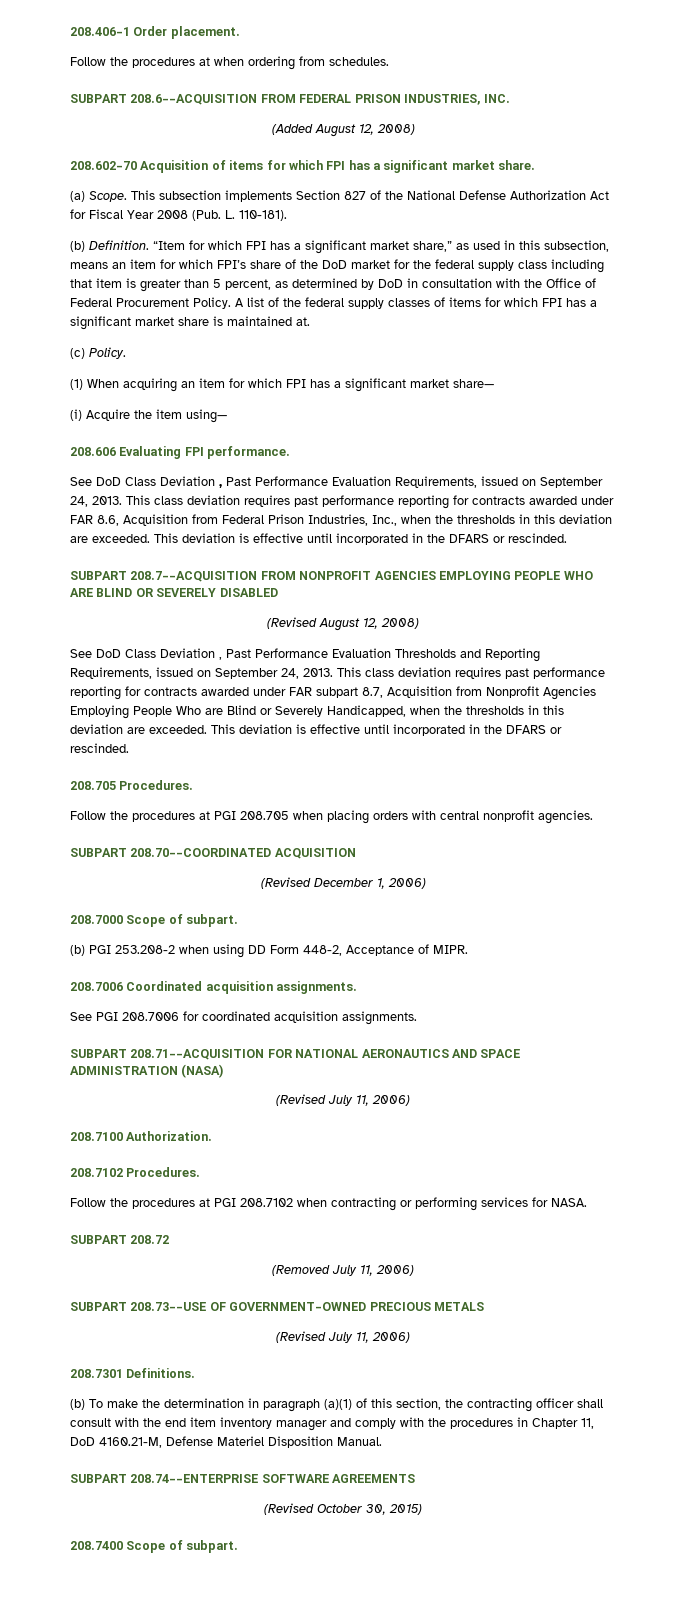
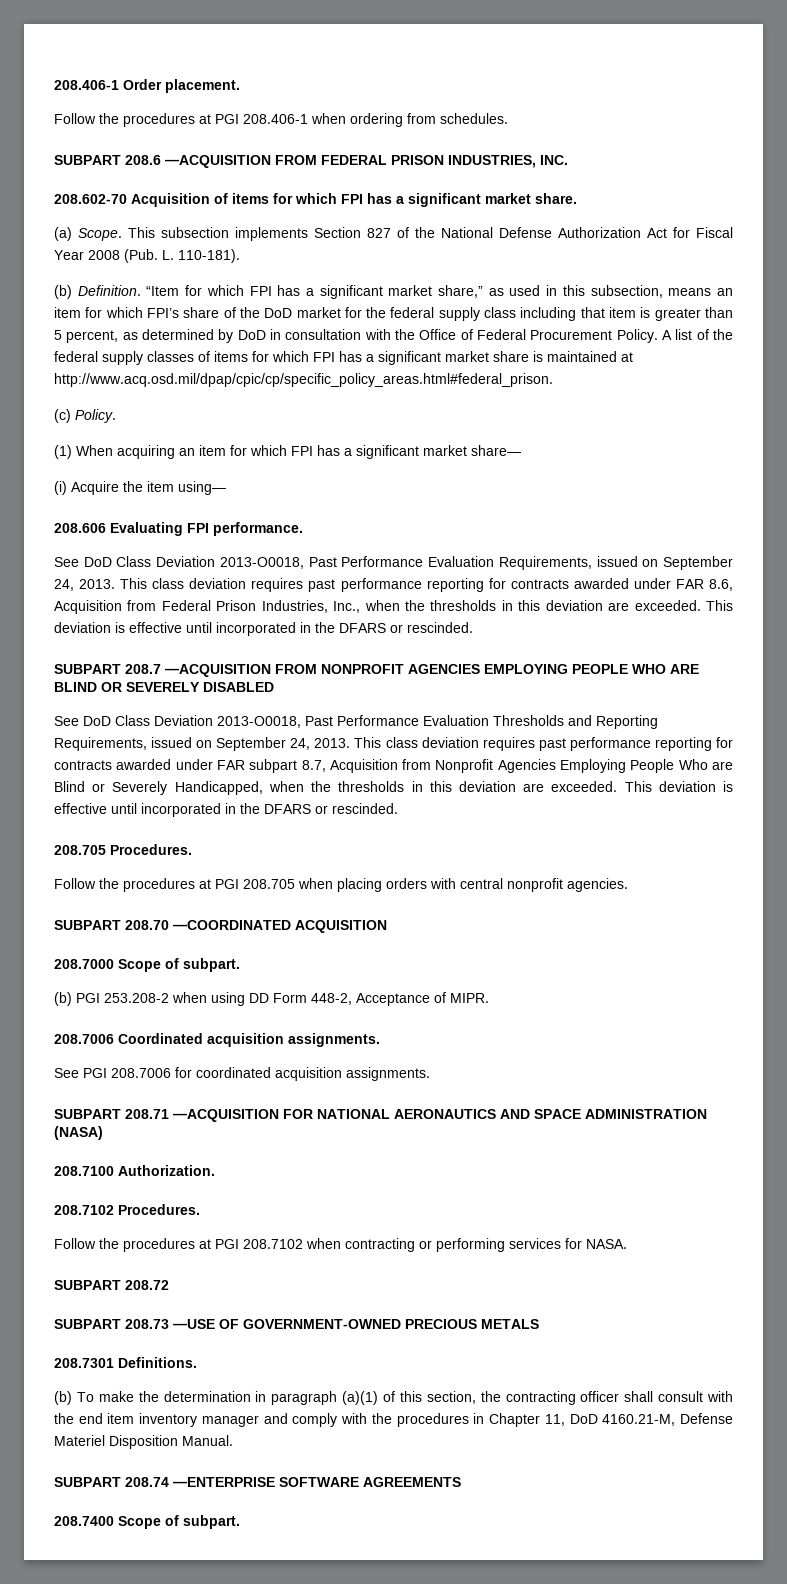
- Follow the procedures at when ordering from schedules.
+ Follow the procedures at PGI 208.406-1 when ordering from schedules.
- SUBPART 208.6--ACQUISITION FROM FEDERAL PRISON INDUSTRIES, INC.
+ SUBPART 208.6 —ACQUISITION FROM FEDERAL PRISON INDUSTRIES, INC.
- (Added August 12, 2008)
- A list of the federal supply classes of items for which FPI has a significant market share is maintained at.
+ A list of the federal supply classes of items for which FPI has a significant market share is maintained at http://www.acq.osd.mil/dpap/cpic/cp/specific_policy_areas.html#federal_prison.
- See DoD Class Deviation , Past Performance Evaluation Requirements, issued on September 24, 2013.
+ See DoD Class Deviation 2013-O0018, Past Performance Evaluation Requirements, issued on September 24, 2013.
- SUBPART 208.7--ACQUISITION FROM NONPROFIT AGENCIES EMPLOYING PEOPLE WHO ARE BLIND OR SEVERELY DISABLED
+ SUBPART 208.7 —ACQUISITION FROM NONPROFIT AGENCIES EMPLOYING PEOPLE WHO ARE BLIND OR SEVERELY DISABLED
- (Revised August 12, 2008)
- See DoD Class Deviation , Past Performance Evaluation Thresholds and Reporting Requirements, issued on September 24, 2013.
+ See DoD Class Deviation 2013-O0018, Past Performance Evaluation Thresholds and Reporting Requirements, issued on September 24, 2013.
- SUBPART 208.70--COORDINATED ACQUISITION
+ SUBPART 208.70 —COORDINATED ACQUISITION
- (Revised December 1, 2006)
- SUBPART 208.71--ACQUISITION FOR NATIONAL AERONAUTICS AND SPACE ADMINISTRATION (NASA)
- (Revised July 11, 2006)
+ SUBPART 208.71 —ACQUISITION FOR NATIONAL AERONAUTICS AND SPACE ADMINISTRATION (NASA)
- (Removed July 11, 2006)
- SUBPART 208.73--USE OF GOVERNMENT-OWNED PRECIOUS METALS
- (Revised July 11, 2006)
+ SUBPART 208.73 —USE OF GOVERNMENT-OWNED PRECIOUS METALS
- SUBPART 208.74--ENTERPRISE SOFTWARE AGREEMENTS
+ SUBPART 208.74 —ENTERPRISE SOFTWARE AGREEMENTS
- (Revised October 30, 2015)

